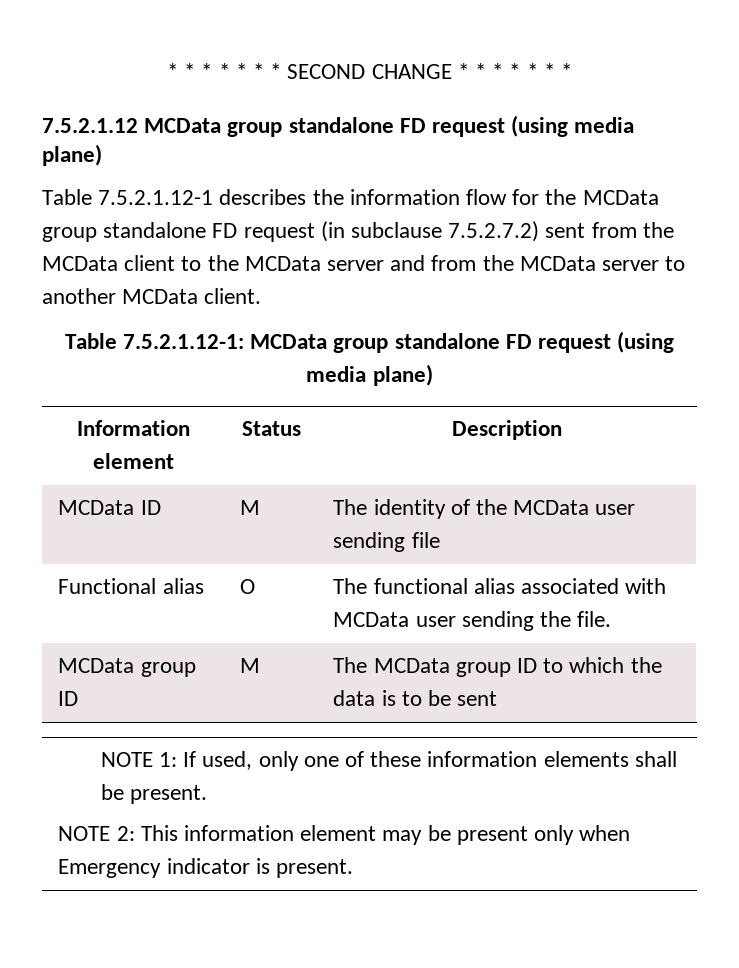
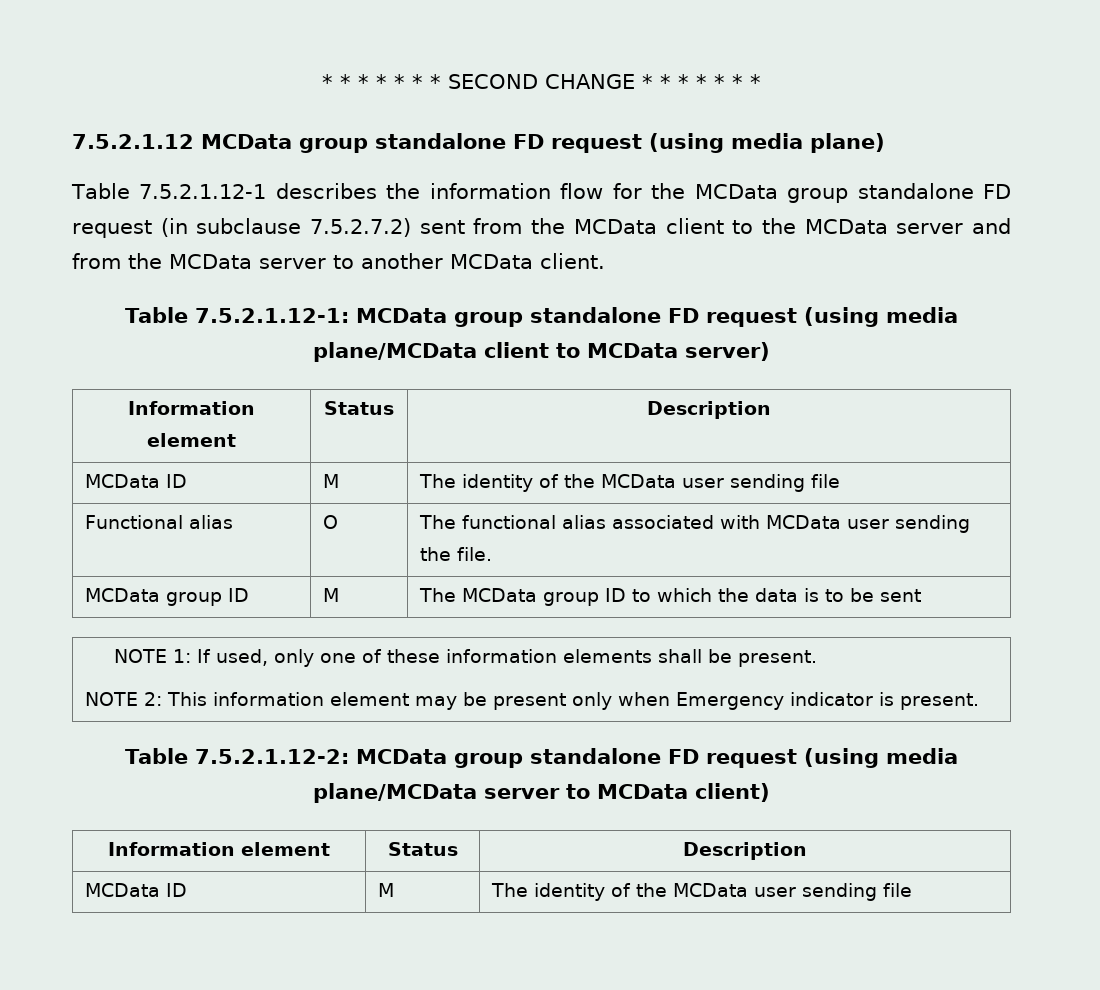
- Table 7.5.2.1.12-1: MCData group standalone FD request (using media plane)
+ Table 7.5.2.1.12-1: MCData group standalone FD request (using media plane/MCData client to MCData server)
+ Table 7.5.2.1.12-2: MCData group standalone FD request (using media plane/MCData server to MCData client)
+ Information element | Status | Description
+ MCData ID | M | The identity of the MCData user sending file

